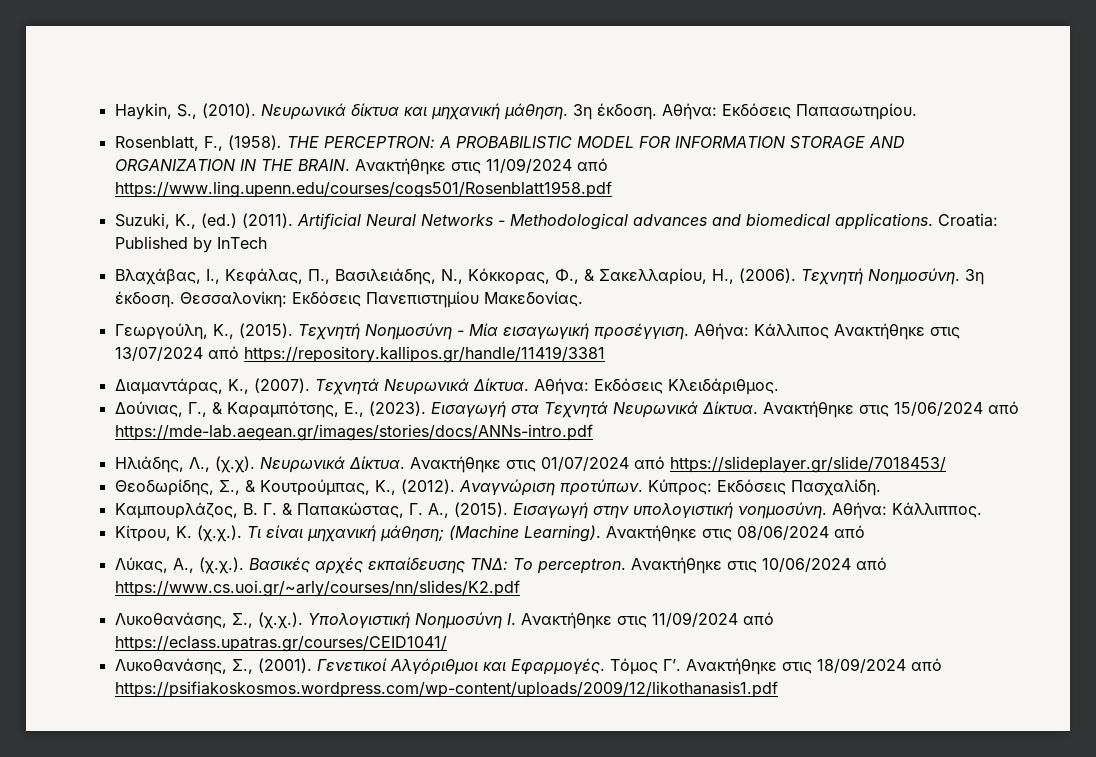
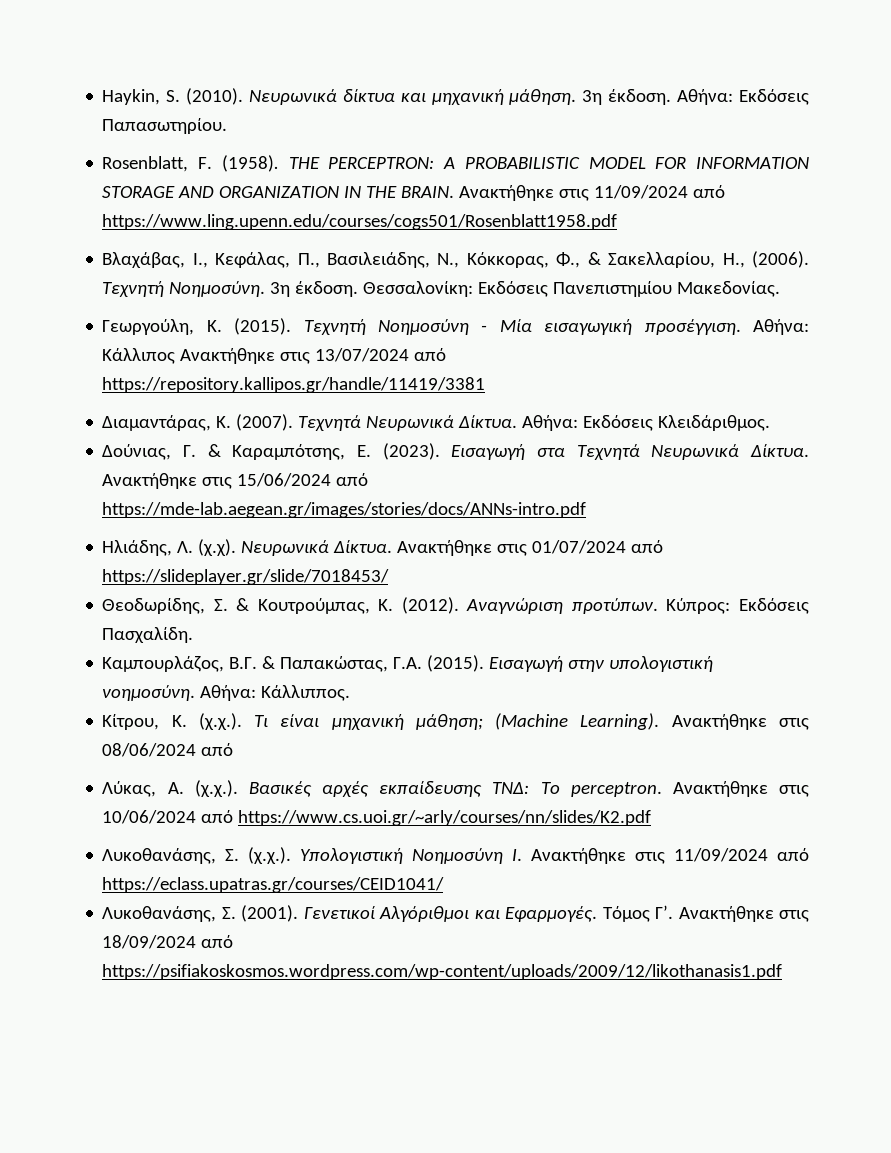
- Haykin, S., (2010).
+ Haykin, S. (2010).
- Rosenblatt, F., (1958).
+ Rosenblatt, F. (1958).
- Suzuki, K., (ed.) (2011). Artificial Neural Networks - Methodological advances and biomedical applications. Croatia: Published by InTech
- Γεωργούλη, Κ., (2015).
+ Γεωργούλη, Κ. (2015).
- Διαμαντάρας, Κ., (2007).
+ Διαμαντάρας, Κ. (2007).
- Δούνιας, Γ., & Καραμπότσης, Ε., (2023).
+ Δούνιας, Γ. & Καραμπότσης, Ε. (2023).
- Ηλιάδης, Λ., (χ.χ). Νευρωνικά Δίκτυα.
+ Ηλιάδης, Λ. (χ.χ). Νευρωνικά Δίκτυα.
- Θεοδωρίδης, Σ., & Κουτρούμπας, Κ., (2012).
+ Θεοδωρίδης, Σ. & Κουτρούμπας, Κ. (2012).
- Καμπουρλάζος, Β. Γ. & Παπακώστας, Γ. Α., (2015).
+ Καμπουρλάζος, Β.Γ. & Παπακώστας, Γ.Α. (2015).
- Λύκας, Α., (χ.χ.). Βασικές αρχές εκπαίδευσης ΤΝΔ: Το perceptron.
+ Λύκας, Α. (χ.χ.). Βασικές αρχές εκπαίδευσης ΤΝΔ: Το perceptron.
- Λυκοθανάσης, Σ., (χ.χ.). Υπολογιστική Νοημοσύνη Ι. Ανακτήθηκε στις 11/09/2024 από https://eclass.upatras.gr/courses/CEID1041/
+ Λυκοθανάσης, Σ. (χ.χ.). Υπολογιστική Νοημοσύνη Ι. Ανακτήθηκε στις 11/09/2024 από https://eclass.upatras.gr/courses/CEID1041/
- Λυκοθανάσης, Σ., (2001).
+ Λυκοθανάσης, Σ. (2001).

